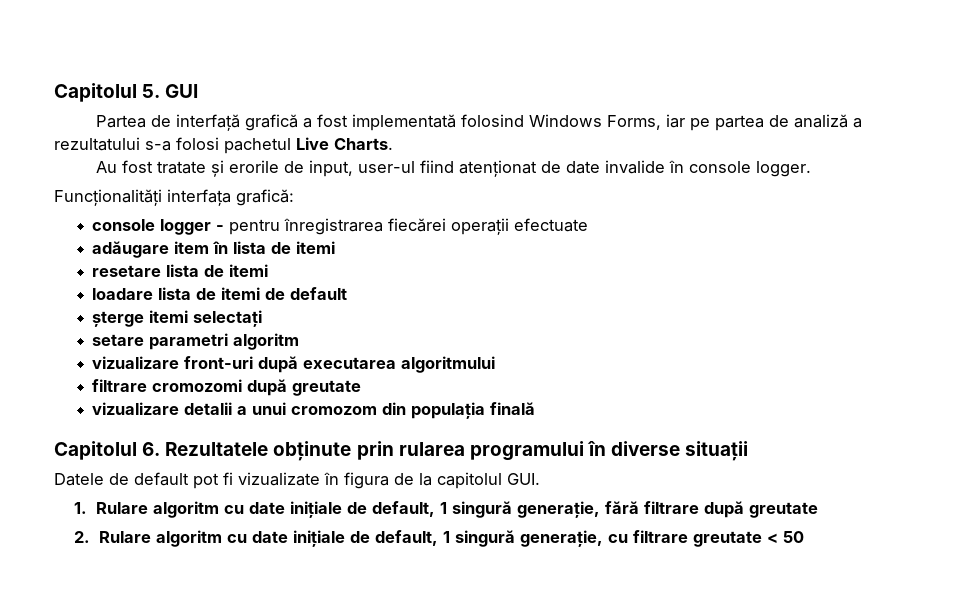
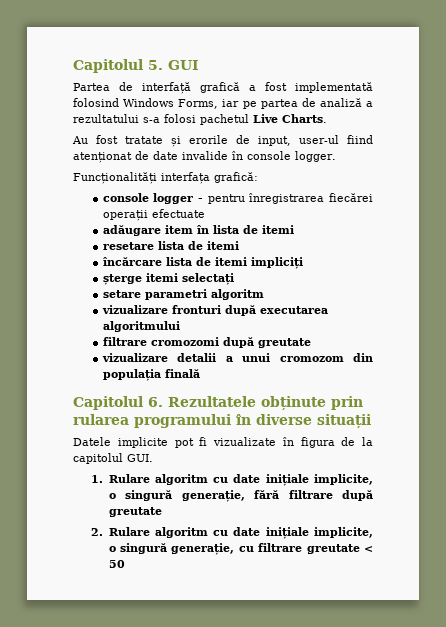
- loadare lista de itemi de default
+ încărcare lista de itemi impliciți
- vizualizare front-uri după executarea algoritmului
+ vizualizare fronturi după executarea algoritmului
- Datele de default pot fi vizualizate în figura de la capitolul GUI.
+ Datele implicite pot fi vizualizate în figura de la capitolul GUI.
- 1. Rulare algoritm cu date inițiale de default, 1 singură generație, fără filtrare după greutate
+ 1. Rulare algoritm cu date inițiale implicite, o singură generație, fără filtrare după greutate
- 2. Rulare algoritm cu date inițiale de default, 1 singură generație, cu filtrare greutate < 50
+ 2. Rulare algoritm cu date inițiale implicite, o singură generație, cu filtrare greutate < 50

